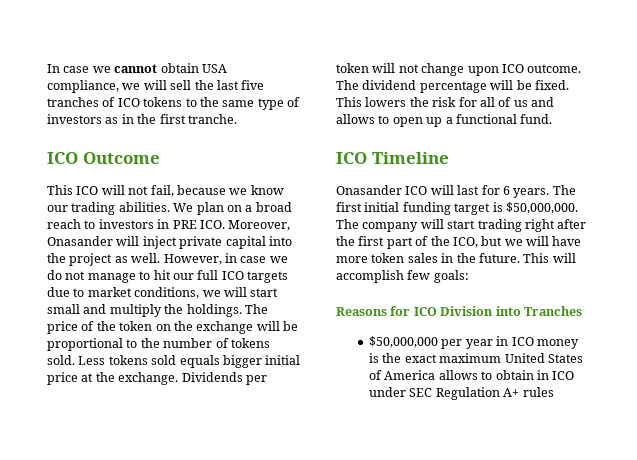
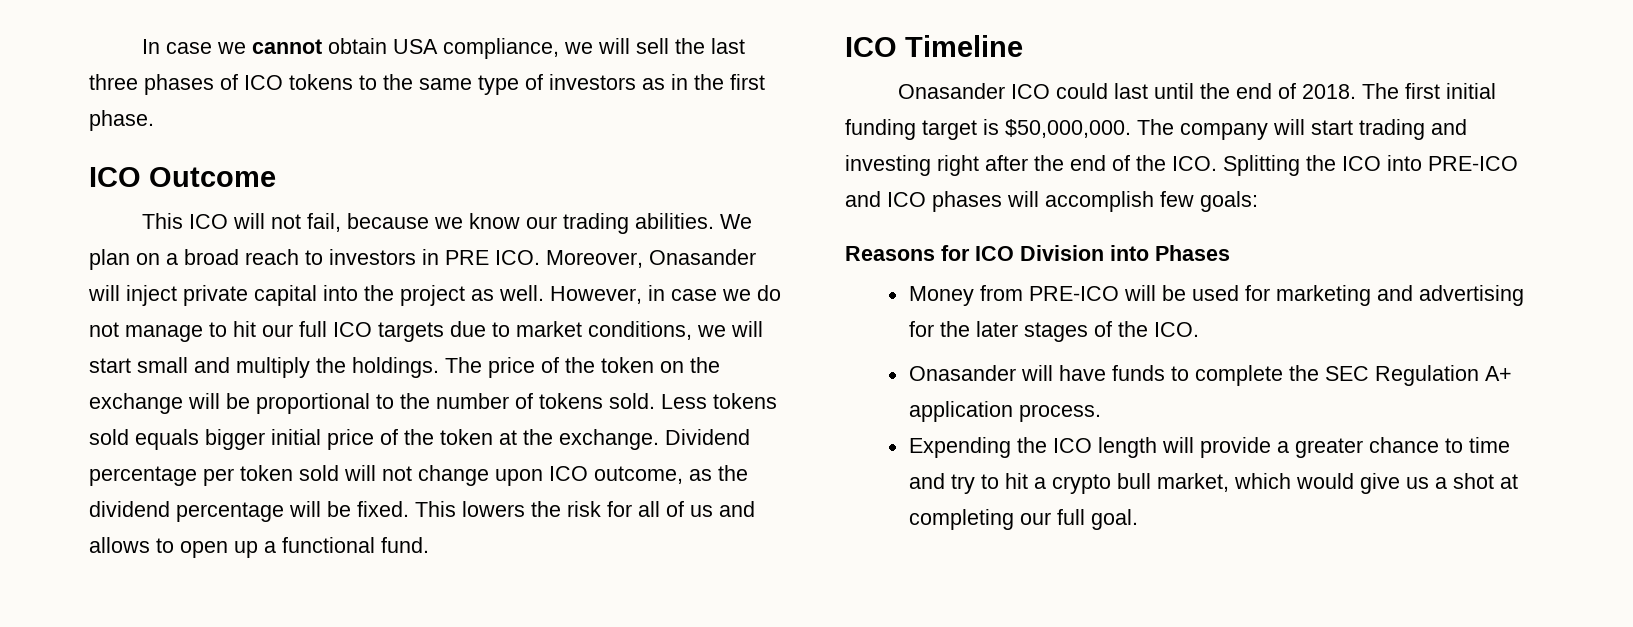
- In case we cannot obtain USA compliance, we will sell the last five tranches of ICO tokens to the same type of investors as in the first tranche.
+ In case we cannot obtain USA compliance, we will sell the last three phases of ICO tokens to the same type of investors as in the first phase.
- Less tokens sold equals bigger initial price at the exchange.
+ Less tokens sold equals bigger initial price of the token at the exchange.
- Dividends per token will not change upon ICO outcome. The dividend percentage will be fixed.
+ Dividend percentage per token sold will not change upon ICO outcome, as the dividend percentage will be fixed.
- Onasander ICO will last for 6 years.
+ Onasander ICO could last until the end of 2018.
- The company will start trading right after the first part of the ICO, but we will have more token sales in the future. This will accomplish few goals:
+ The company will start trading and investing right after the end of the ICO. Splitting the ICO into PRE-ICO and ICO phases will accomplish few goals:
- Reasons for ICO Division into Tranches
- $50,000,000 per year in ICO money is the exact maximum United States of America allows to obtain in ICO under SEC Regulation A+ rules
+ Reasons for ICO Division into Phases
+ Money from PRE-ICO will be used for marketing and advertising for the later stages of the ICO.
+ Onasander will have funds to complete the SEC Regulation A+ application process.
+ Expending the ICO length will provide a greater chance to time and try to hit a crypto bull market, which would give us a shot at completing our full goal.

